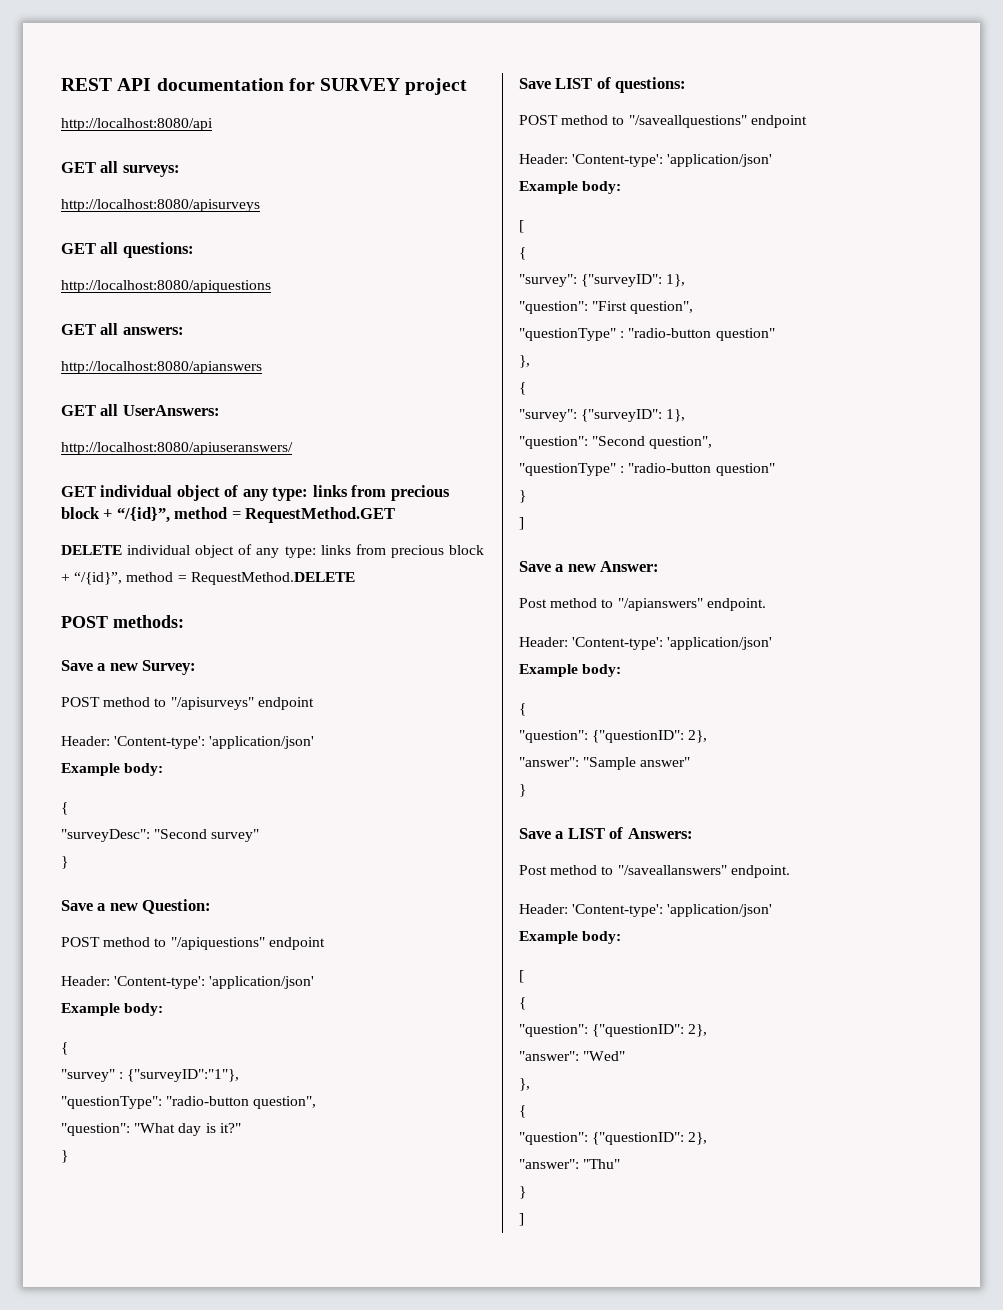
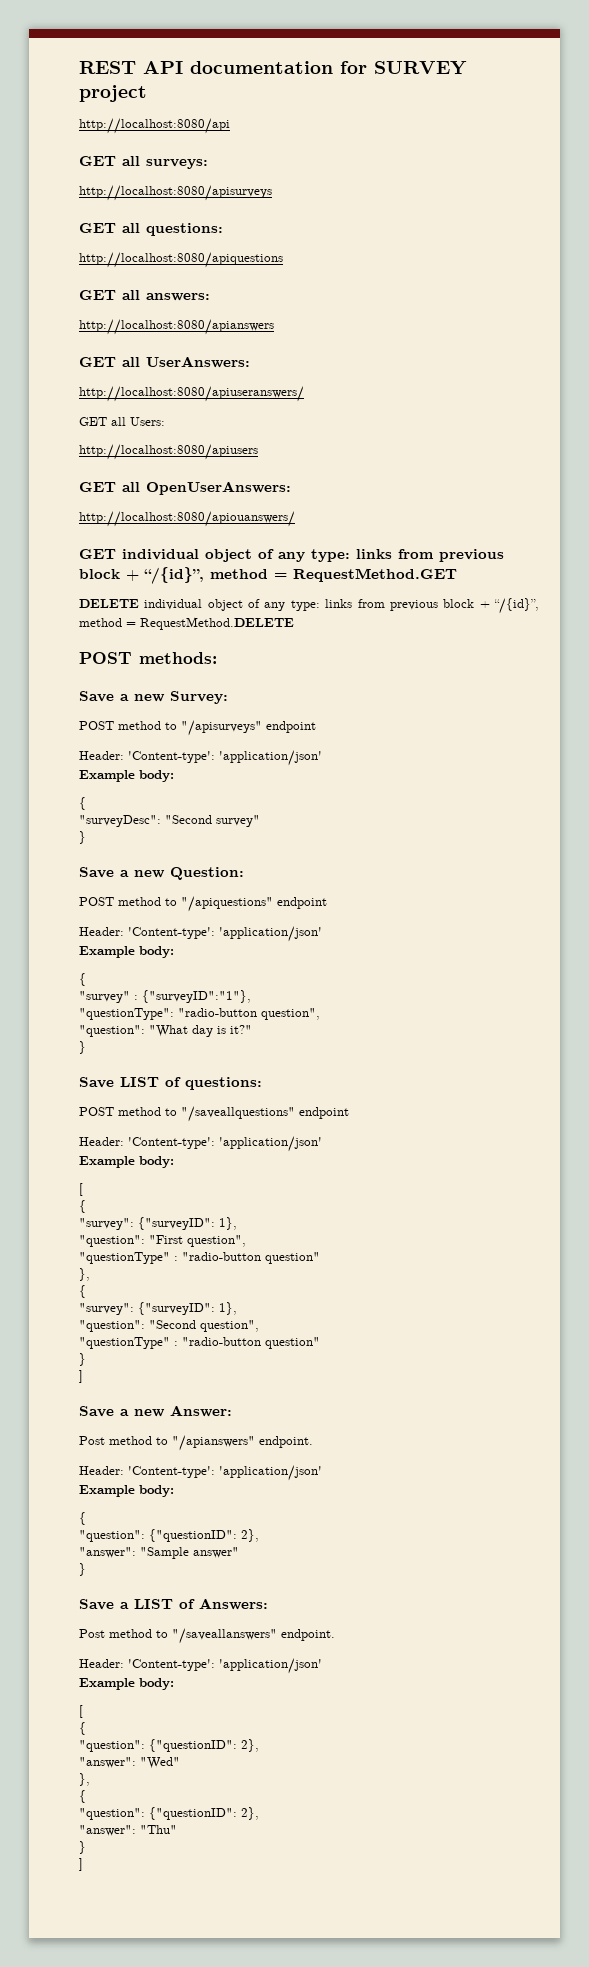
+ GET all Users:
+ http://localhost:8080/apiusers
+ GET all OpenUserAnswers:
+ http://localhost:8080/apiouanswers/
- GET individual object of any type: links from precious block + “/{id}”, method = RequestMethod.GET
+ GET individual object of any type: links from previous block + “/{id}”, method = RequestMethod.GET
- DELETE individual object of any type: links from precious block + “/{id}”, method = RequestMethod.DELETE
+ DELETE individual object of any type: links from previous block + “/{id}”, method = RequestMethod.DELETE

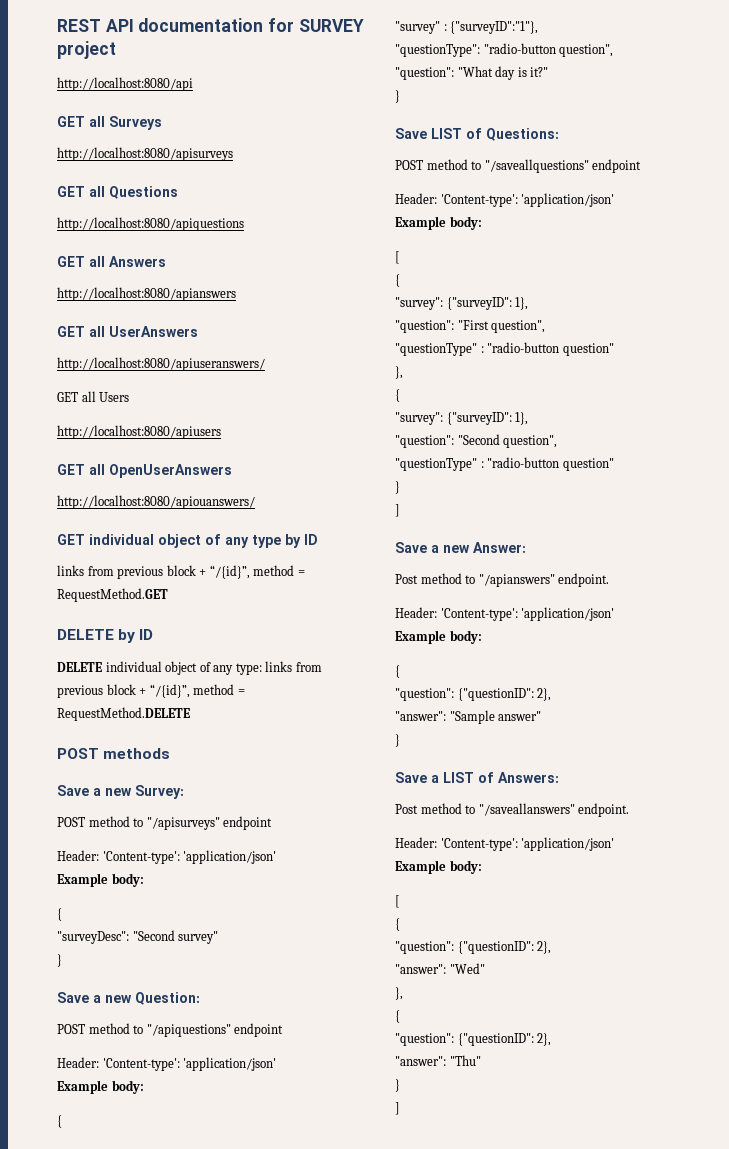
- GET all surveys:
+ GET all Surveys
- GET all questions:
+ GET all Questions
- GET all answers:
+ GET all Answers
- GET all UserAnswers:
+ GET all UserAnswers
- GET all Users:
+ GET all Users
- GET all OpenUserAnswers:
+ GET all OpenUserAnswers
- GET individual object of any type: links from previous block + “/{id}”, method = RequestMethod.GET
+ GET individual object of any type by ID
+ links from previous block + “/{id}”, method = RequestMethod.GET
+ DELETE by ID
- POST methods:
+ POST methods
- Save LIST of questions:
+ Save LIST of Questions:

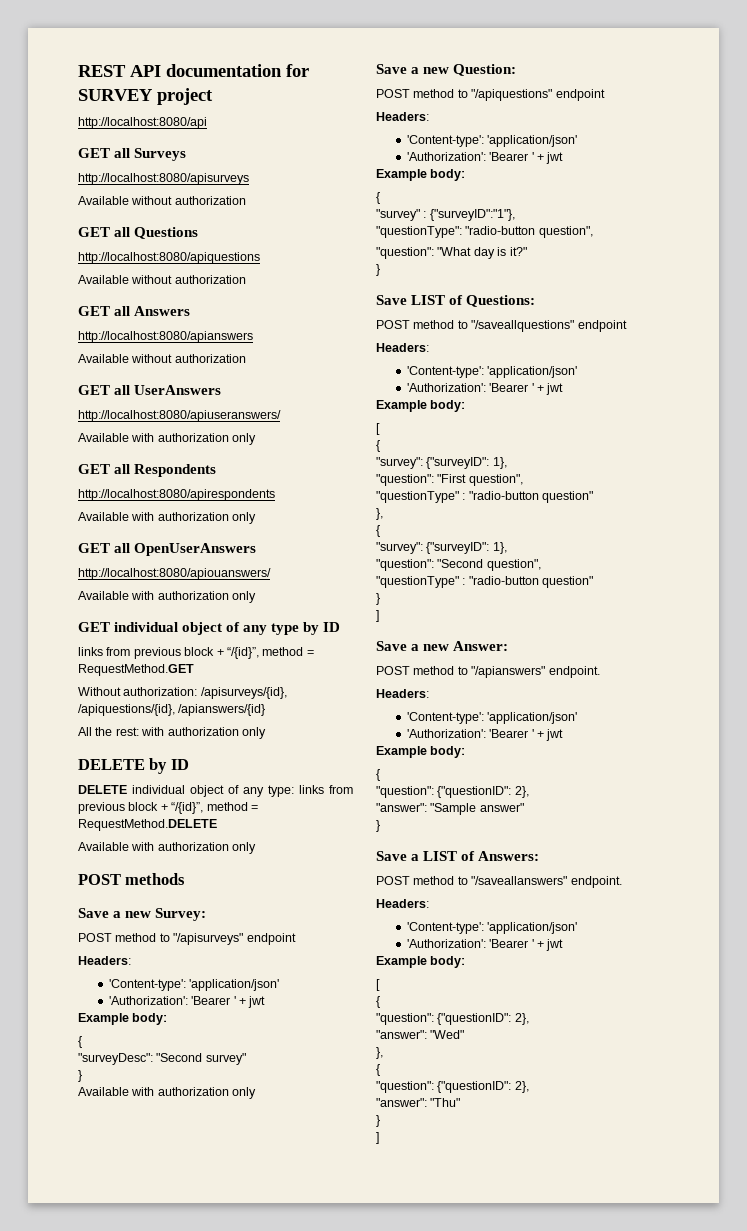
  http://localhost:8080/apisurveys
+ Available without authorization
  http://localhost:8080/apiquestions
+ Available without authorization
  http://localhost:8080/apianswers
+ Available without authorization
  http://localhost:8080/apiuseranswers/
- GET all Users
- http://localhost:8080/apiusers
+ Available with authorization only
+ GET all Respondents
+ http://localhost:8080/apirespondents
+ Available with authorization only
  http://localhost:8080/apiouanswers/
+ Available with authorization only
+ Without authorization: /apisurveys/{id}, /apiquestions/{id}, /apianswers/{id}
+ All the rest: with authorization only
  DELETE individual object of any type: links from previous block + “/{id}”, method = RequestMethod.DELETE
+ Available with authorization only
  POST method to "/apisurveys" endpoint
- Header: 'Content-type': 'application/json'
+ Headers:
+ 'Content-type': 'application/json'
+ 'Authorization': 'Bearer ' + jwt
  "surveyDesc": "Second survey"
  }
+ Available with authorization only
  POST method to "/apiquestions" endpoint
- Header: 'Content-type': 'application/json'
+ Headers:
+ 'Content-type': 'application/json'
+ 'Authorization': 'Bearer ' + jwt
  POST method to "/saveallquestions" endpoint
- Header: 'Content-type': 'application/json'
+ Headers:
+ 'Content-type': 'application/json'
+ 'Authorization': 'Bearer ' + jwt
- Post method to "/apianswers" endpoint.
- Header: 'Content-type': 'application/json'
+ POST method to "/apianswers" endpoint.
+ Headers:
+ 'Content-type': 'application/json'
+ 'Authorization': 'Bearer ' + jwt
- Post method to "/saveallanswers" endpoint.
- Header: 'Content-type': 'application/json'
+ POST method to "/saveallanswers" endpoint.
+ Headers:
+ 'Content-type': 'application/json'
+ 'Authorization': 'Bearer ' + jwt

